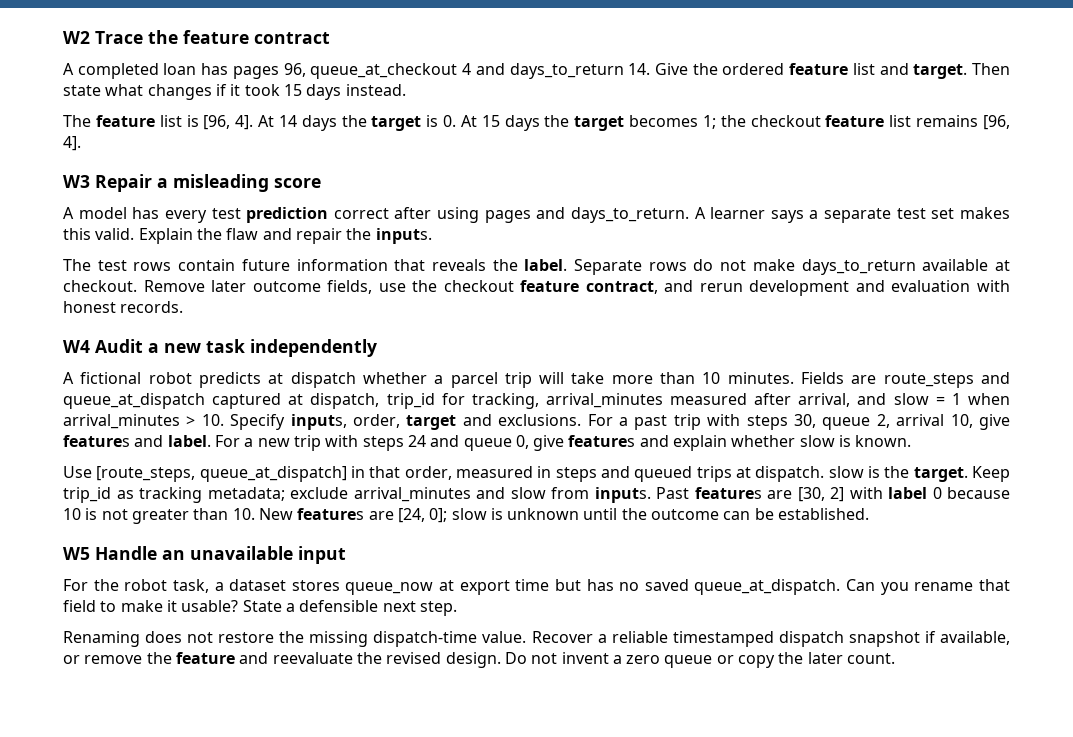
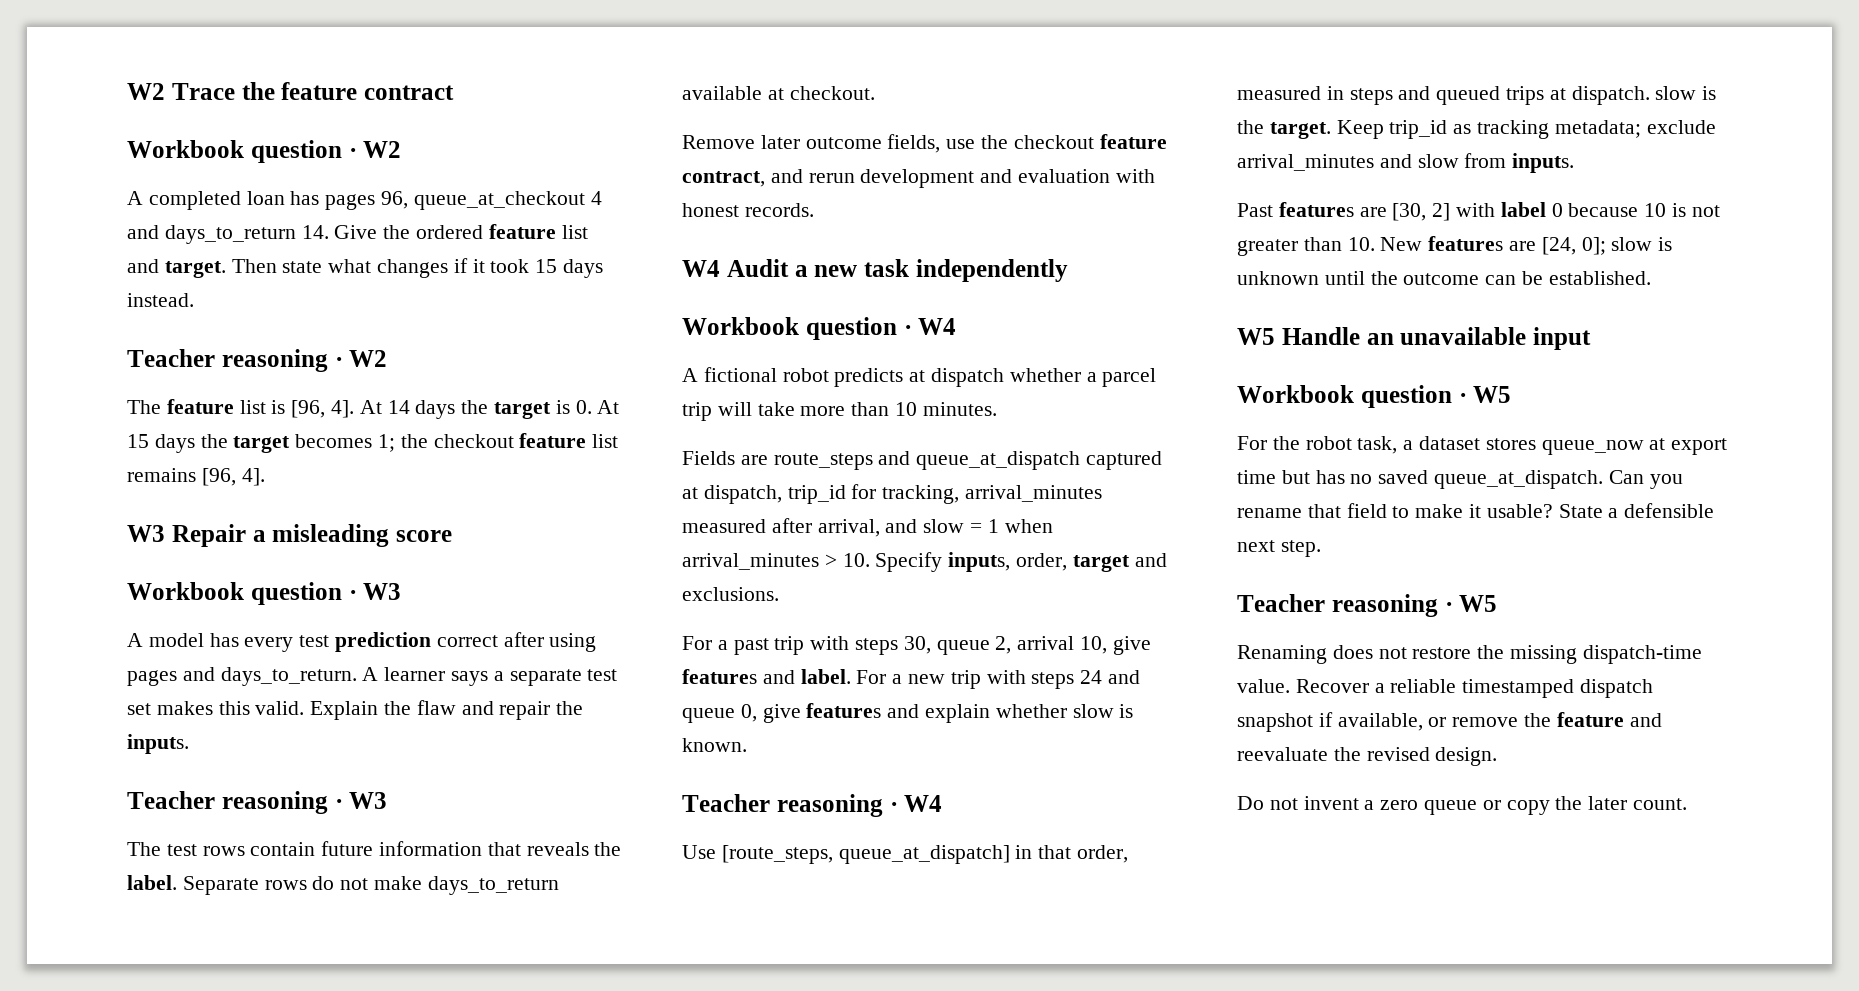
+ Workbook question · W2
+ Teacher reasoning · W2
+ Workbook question · W3
+ Teacher reasoning · W3
- Separate rows do not make days_to_return available at checkout. Remove later outcome fields, use the checkout feature contract, and rerun development and evaluation with honest records.
+ Separate rows do not make days_to_return available at checkout.
+ Remove later outcome fields, use the checkout feature contract, and rerun development and evaluation with honest records.
+ Workbook question · W4
- A fictional robot predicts at dispatch whether a parcel trip will take more than 10 minutes. Fields are route_steps and queue_at_dispatch captured at dispatch, trip_id for tracking, arrival_minutes measured after arrival, and slow = 1 when arrival_minutes > 10. Specify inputs, order, target and exclusions. For a past trip with steps 30, queue 2, arrival 10, give features and label.
+ A fictional robot predicts at dispatch whether a parcel trip will take more than 10 minutes.
+ Fields are route_steps and queue_at_dispatch captured at dispatch, trip_id for tracking, arrival_minutes measured after arrival, and slow = 1 when arrival_minutes > 10. Specify inputs, order, target and exclusions.
+ For a past trip with steps 30, queue 2, arrival 10, give features and label.
+ Teacher reasoning · W4
- Keep trip_id as tracking metadata; exclude arrival_minutes and slow from inputs. Past features are [30, 2] with label 0 because 10 is not greater than 10. New features are [24, 0]; slow is unknown until the outcome can be established.
+ Keep trip_id as tracking metadata; exclude arrival_minutes and slow from inputs.
+ Past features are [30, 2] with label 0 because 10 is not greater than 10. New features are [24, 0]; slow is unknown until the outcome can be established.
+ Workbook question · W5
+ Teacher reasoning · W5
- Recover a reliable timestamped dispatch snapshot if available, or remove the feature and reevaluate the revised design. Do not invent a zero queue or copy the later count.
+ Recover a reliable timestamped dispatch snapshot if available, or remove the feature and reevaluate the revised design.
+ Do not invent a zero queue or copy the later count.

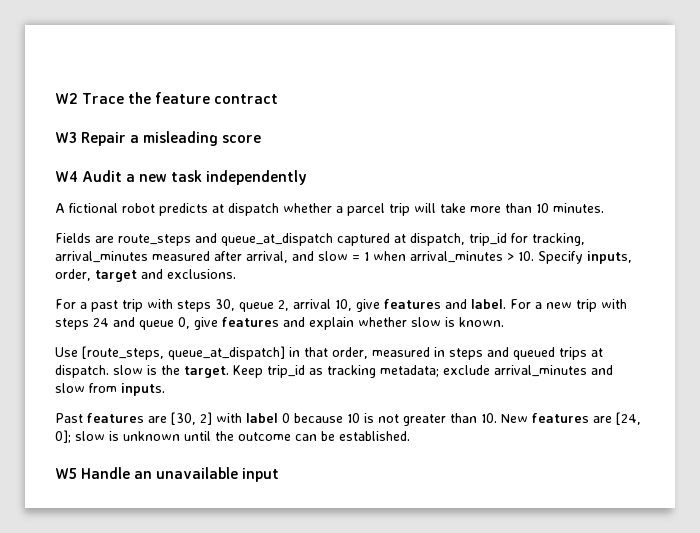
- Workbook question · W2
- A completed loan has pages 96, queue_at_checkout 4 and days_to_return 14. Give the ordered feature list and target. Then state what changes if it took 15 days instead.
- Teacher reasoning · W2
- The feature list is [96, 4]. At 14 days the target is 0. At 15 days the target becomes 1; the checkout feature list remains [96, 4].
- Workbook question · W3
- A model has every test prediction correct after using pages and days_to_return. A learner says a separate test set makes this valid. Explain the flaw and repair the inputs.
- Teacher reasoning · W3
- The test rows contain future information that reveals the label. Separate rows do not make days_to_return available at checkout.
- Remove later outcome fields, use the checkout feature contract, and rerun development and evaluation with honest records.
- Workbook question · W4
- Teacher reasoning · W4
- Workbook question · W5
- For the robot task, a dataset stores queue_now at export time but has no saved queue_at_dispatch. Can you rename that field to make it usable? State a defensible next step.
- Teacher reasoning · W5
- Renaming does not restore the missing dispatch-time value. Recover a reliable timestamped dispatch snapshot if available, or remove the feature and reevaluate the revised design.
- Do not invent a zero queue or copy the later count.

